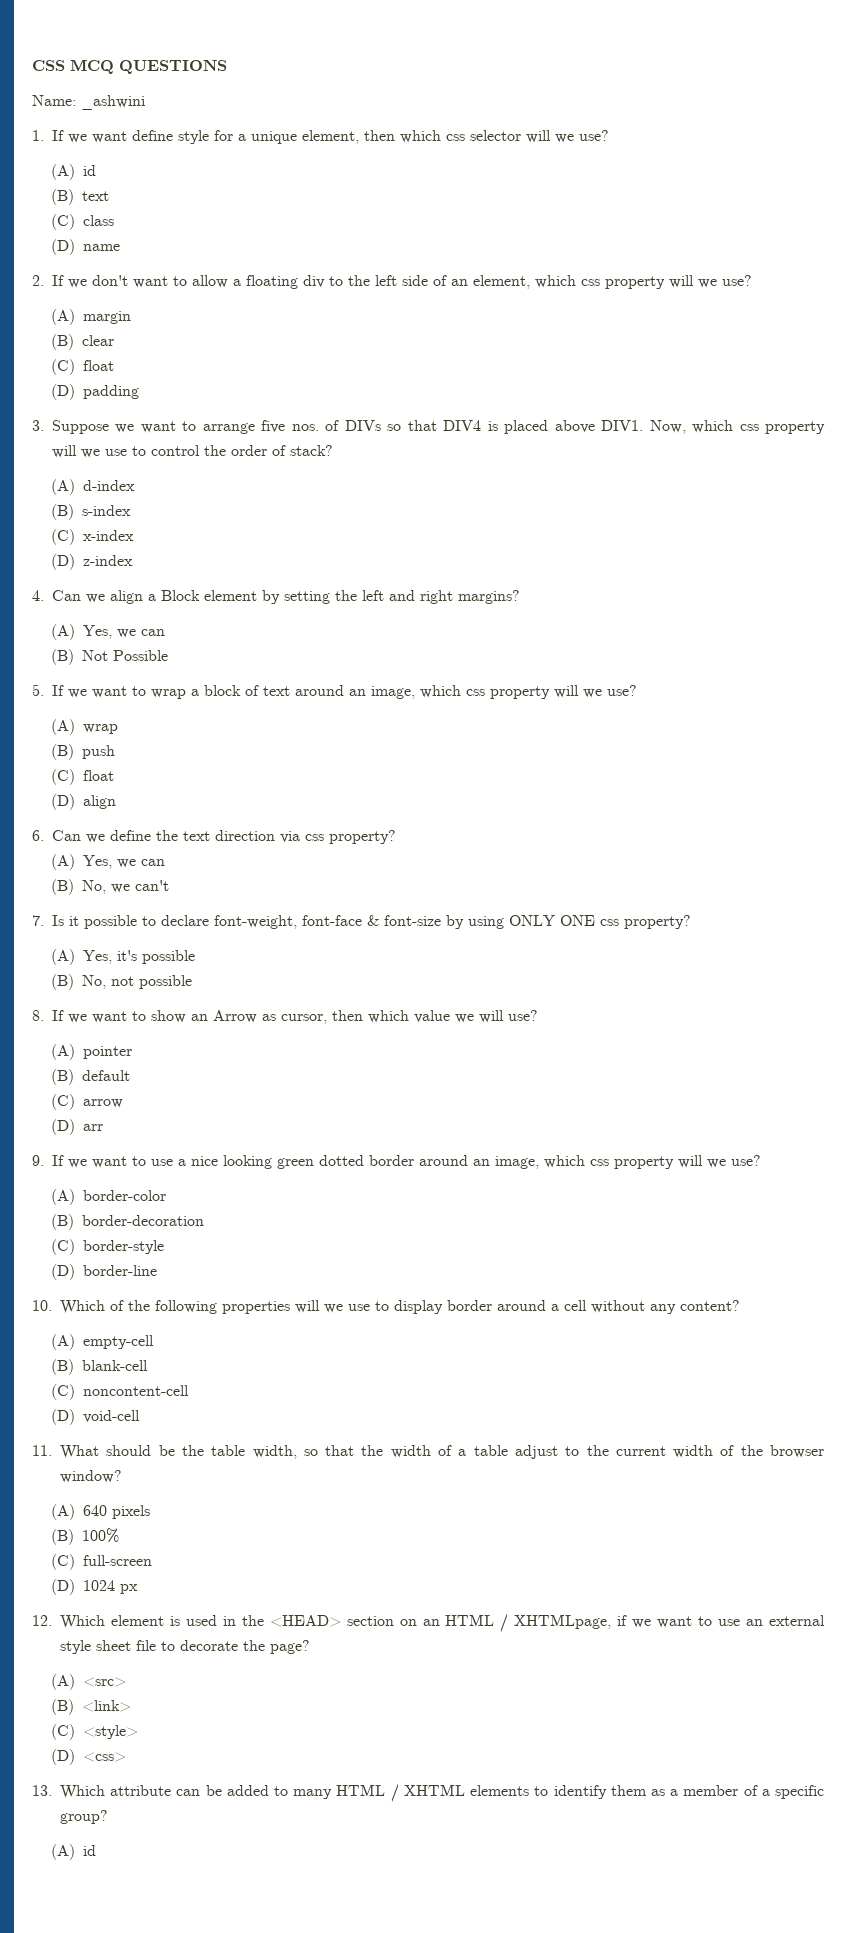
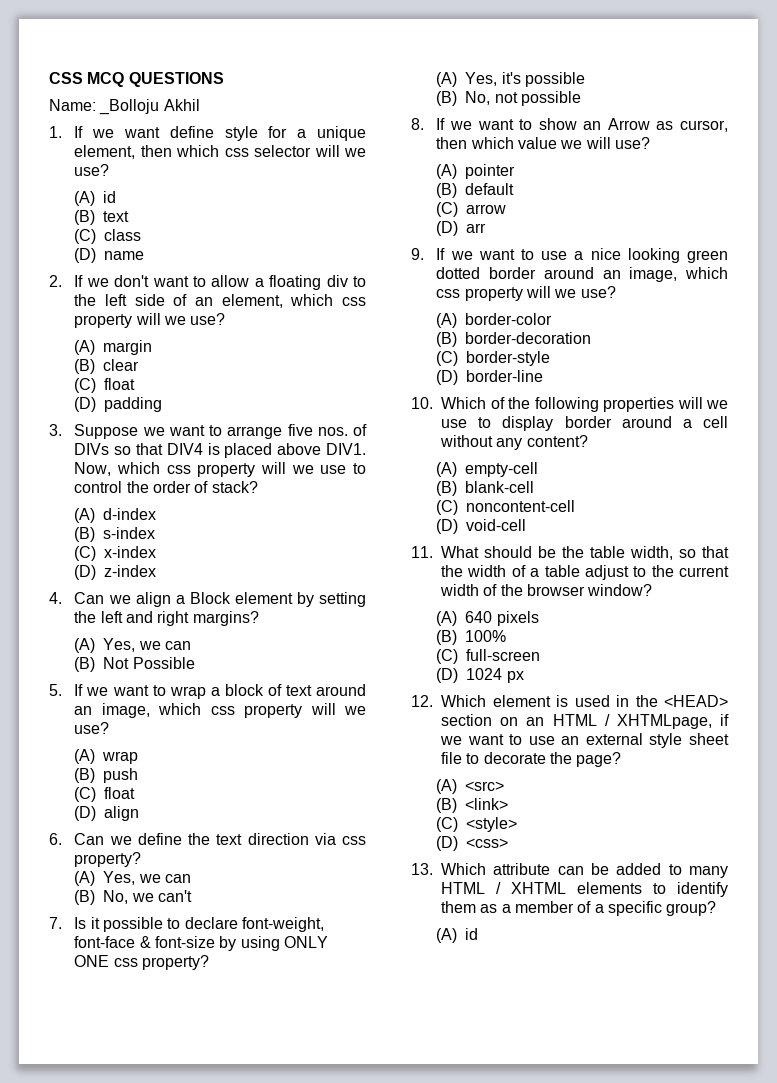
- Name: _ashwini
+ Name: _Bolloju Akhil

